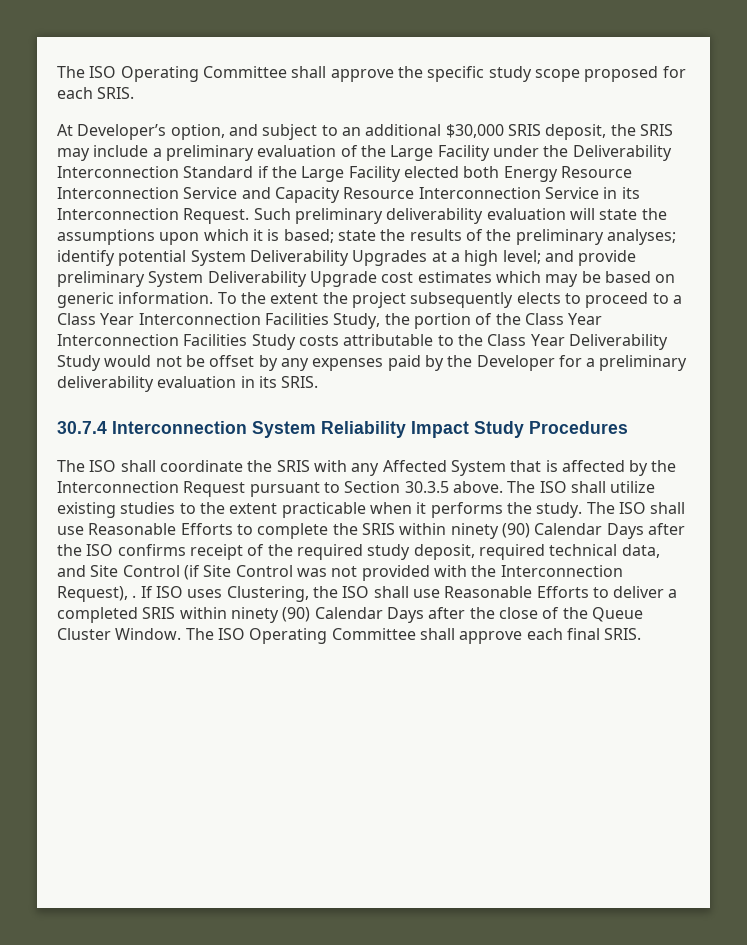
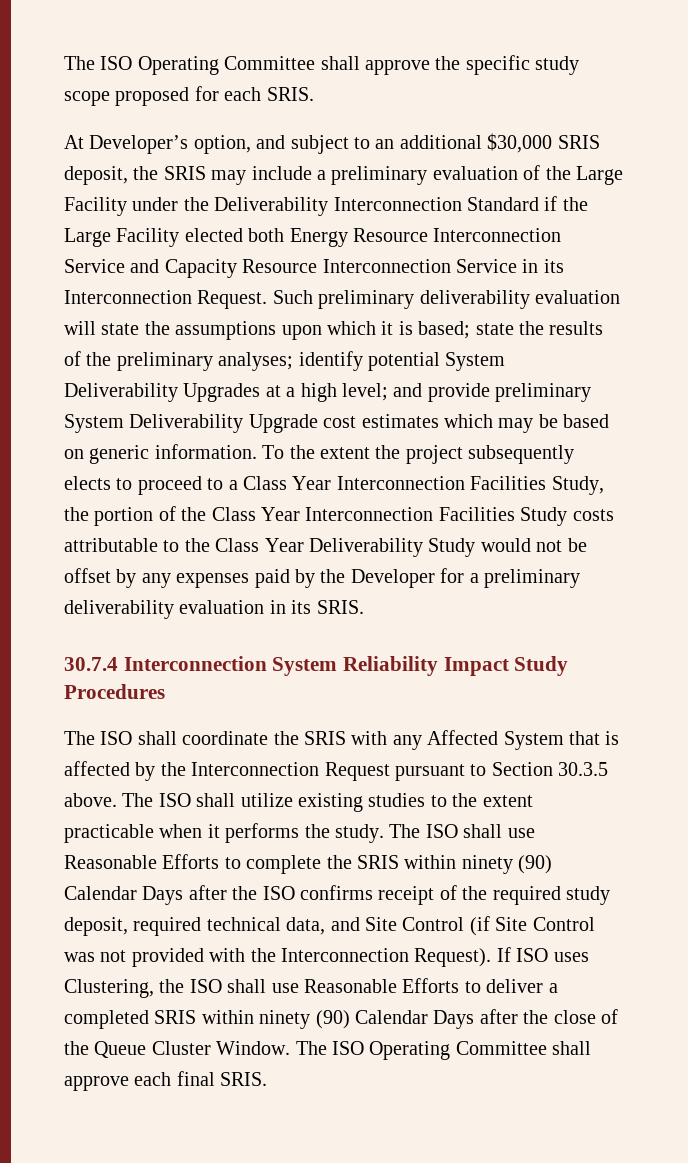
- The ISO shall use Reasonable Efforts to complete the SRIS within ninety (90) Calendar Days after the ISO confirms receipt of the required study deposit, required technical data, and Site Control (if Site Control was not provided with the Interconnection Request), .
+ The ISO shall use Reasonable Efforts to complete the SRIS within ninety (90) Calendar Days after the ISO confirms receipt of the required study deposit, required technical data, and Site Control (if Site Control was not provided with the Interconnection Request).

